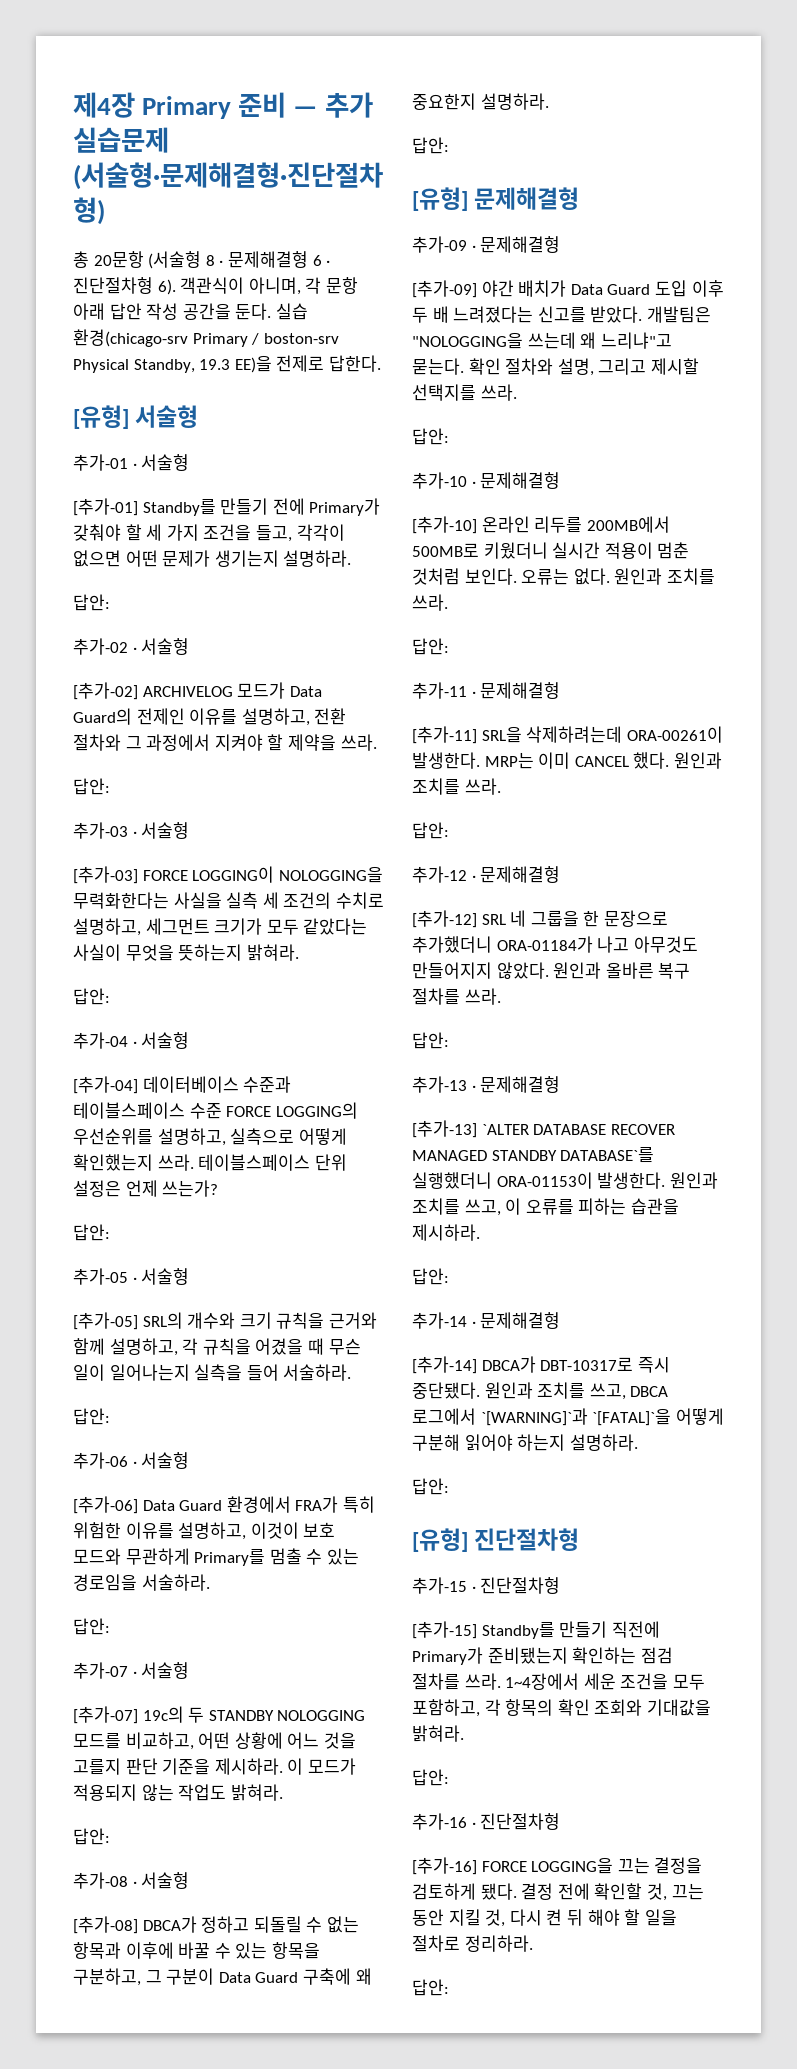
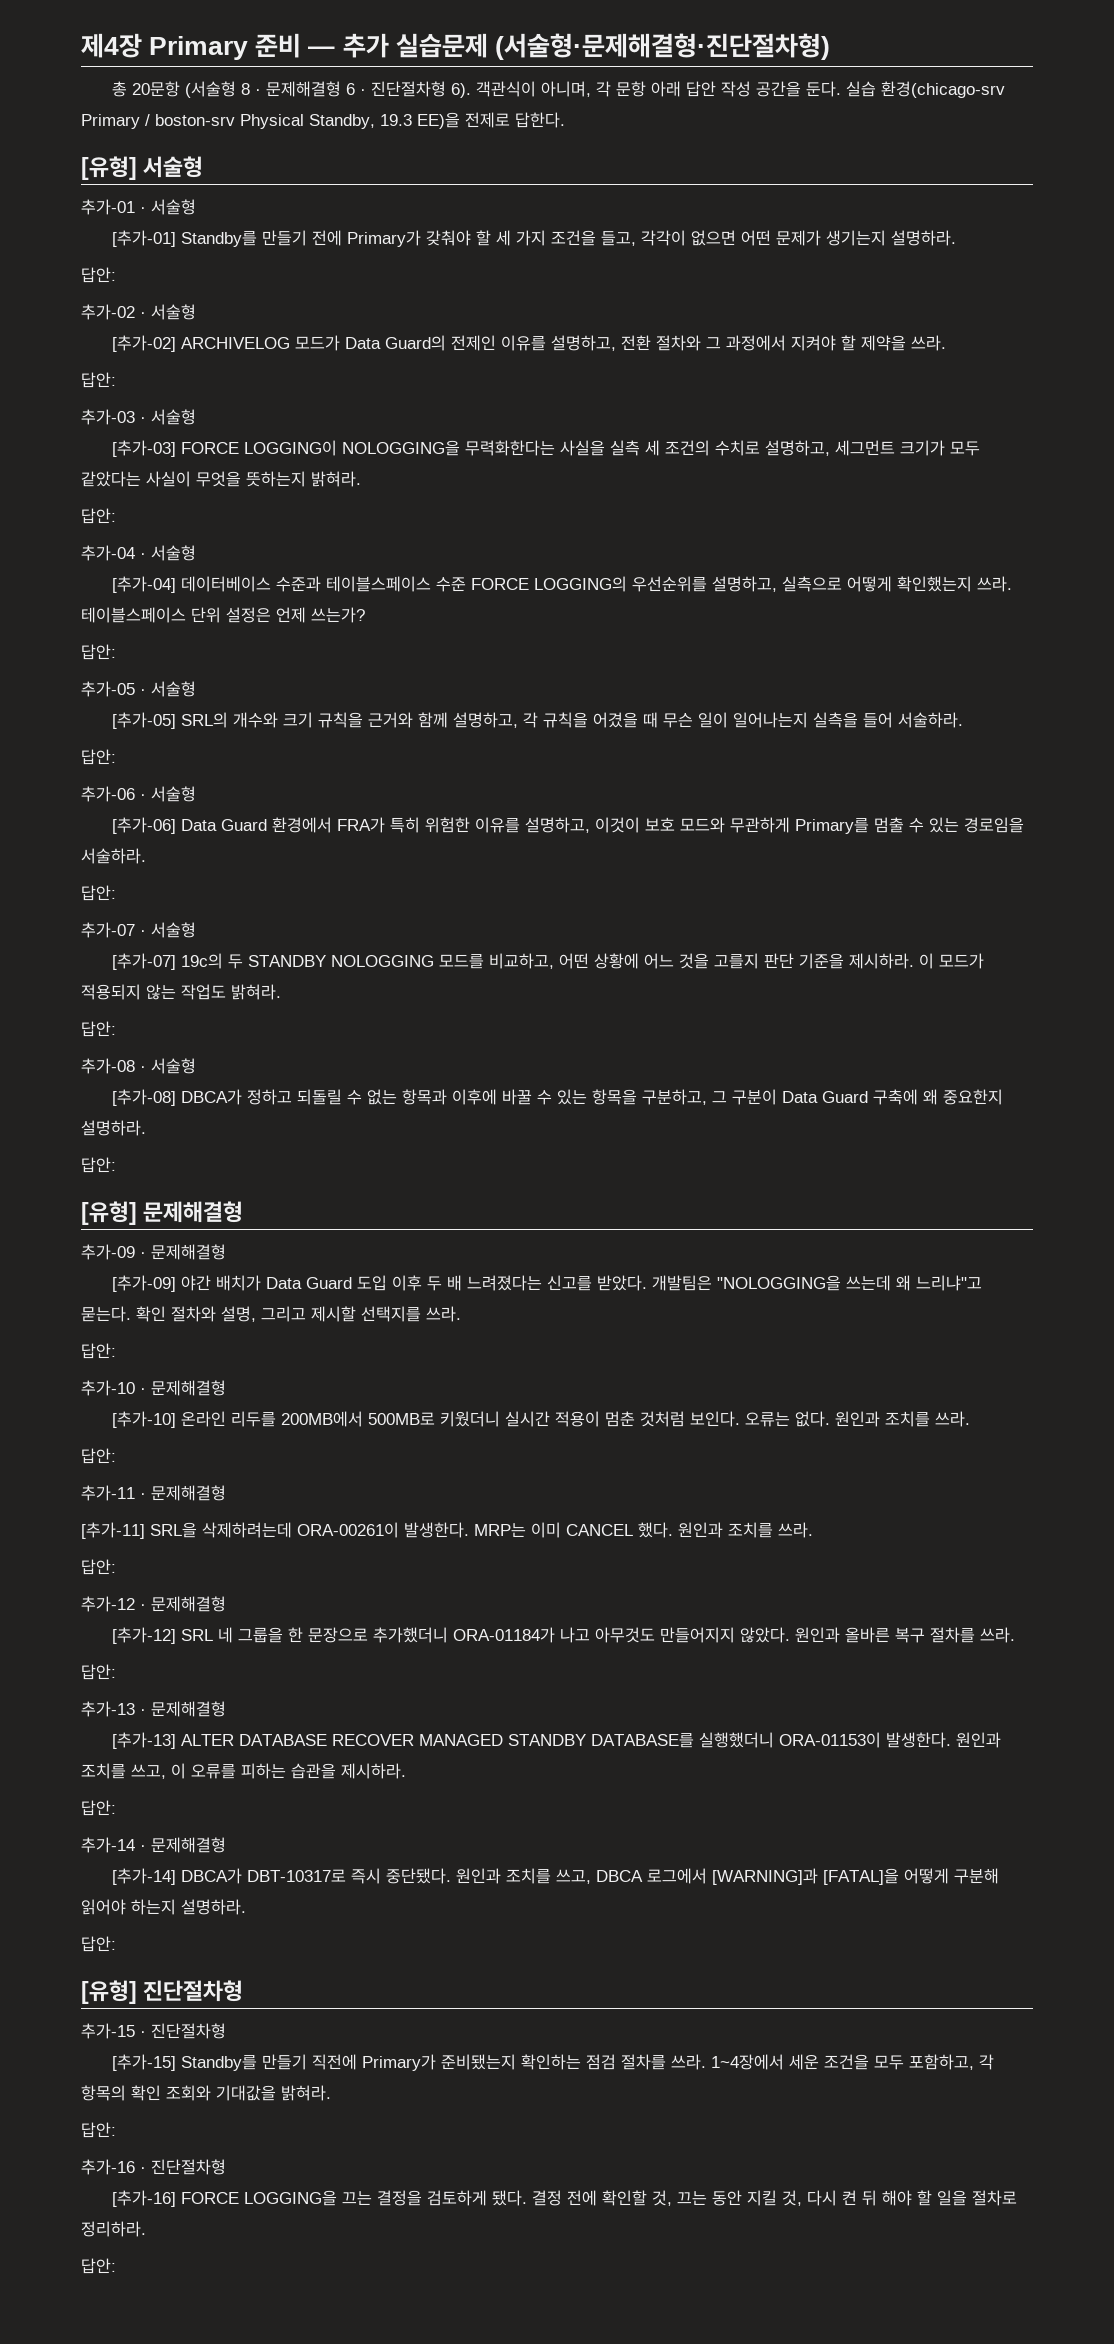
- [추가-13] `ALTER DATABASE RECOVER MANAGED STANDBY DATABASE`를 실행했더니 ORA-01153이 발생한다.
+ [추가-13] ALTER DATABASE RECOVER MANAGED STANDBY DATABASE를 실행했더니 ORA-01153이 발생한다.
- 원인과 조치를 쓰고, DBCA 로그에서 `[WARNING]`과 `[FATAL]`을 어떻게 구분해 읽어야 하는지 설명하라.
+ 원인과 조치를 쓰고, DBCA 로그에서 [WARNING]과 [FATAL]을 어떻게 구분해 읽어야 하는지 설명하라.

